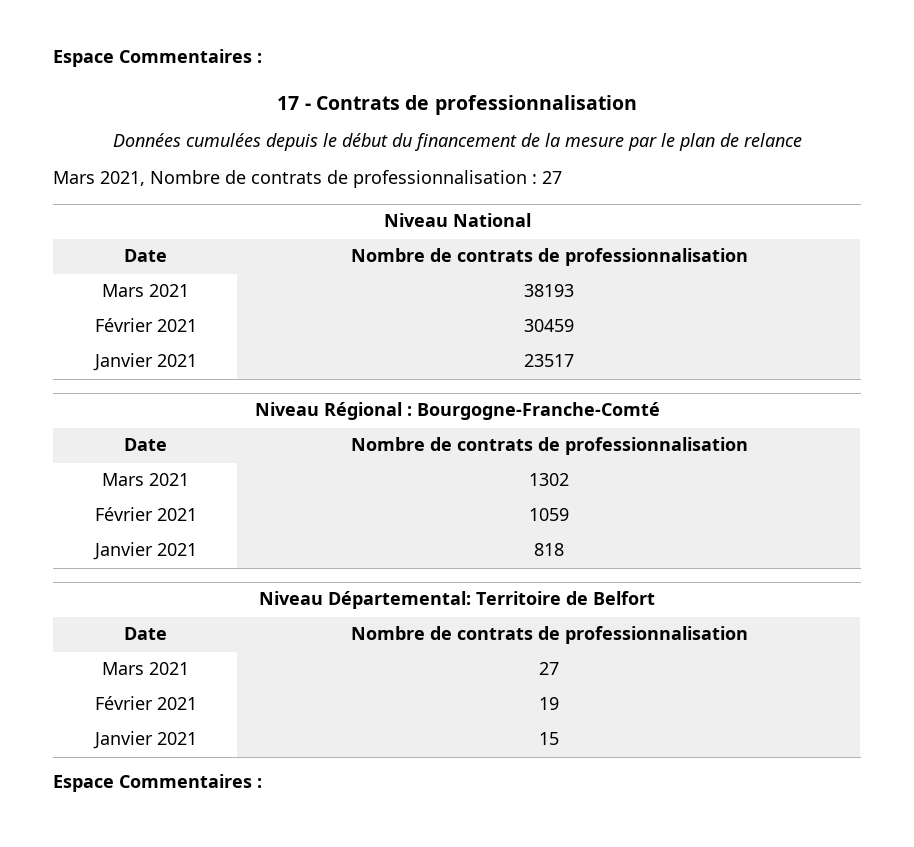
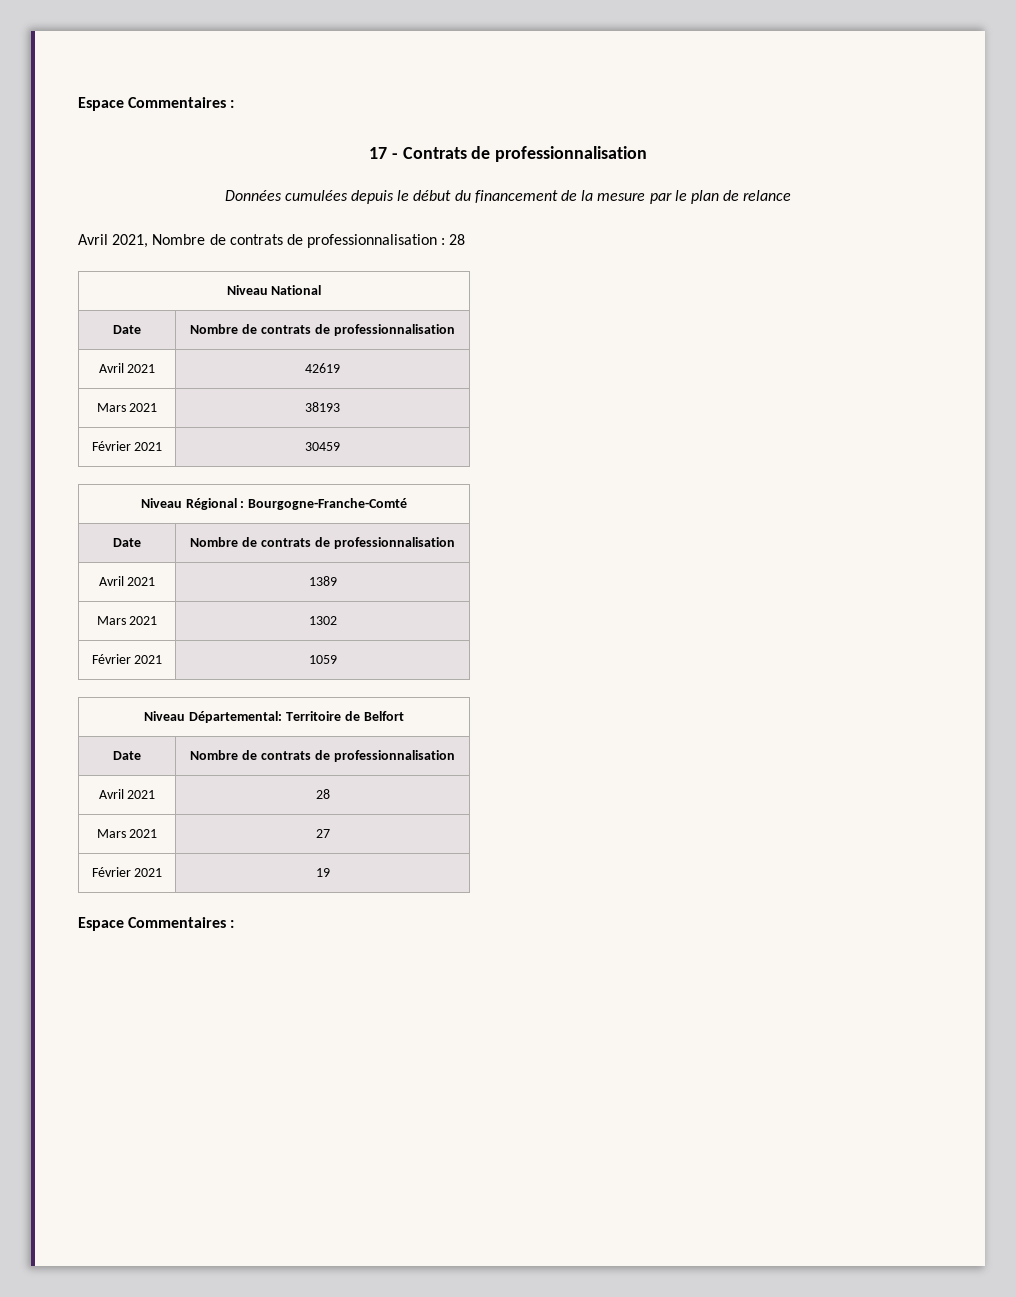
- Mars 2021, Nombre de contrats de professionnalisation : 27
+ Avril 2021, Nombre de contrats de professionnalisation : 28
+ Avril 2021 | 42619
- Janvier 2021 | 23517
+ Avril 2021 | 1389
- Janvier 2021 | 818
+ Avril 2021 | 28
- Janvier 2021 | 15

